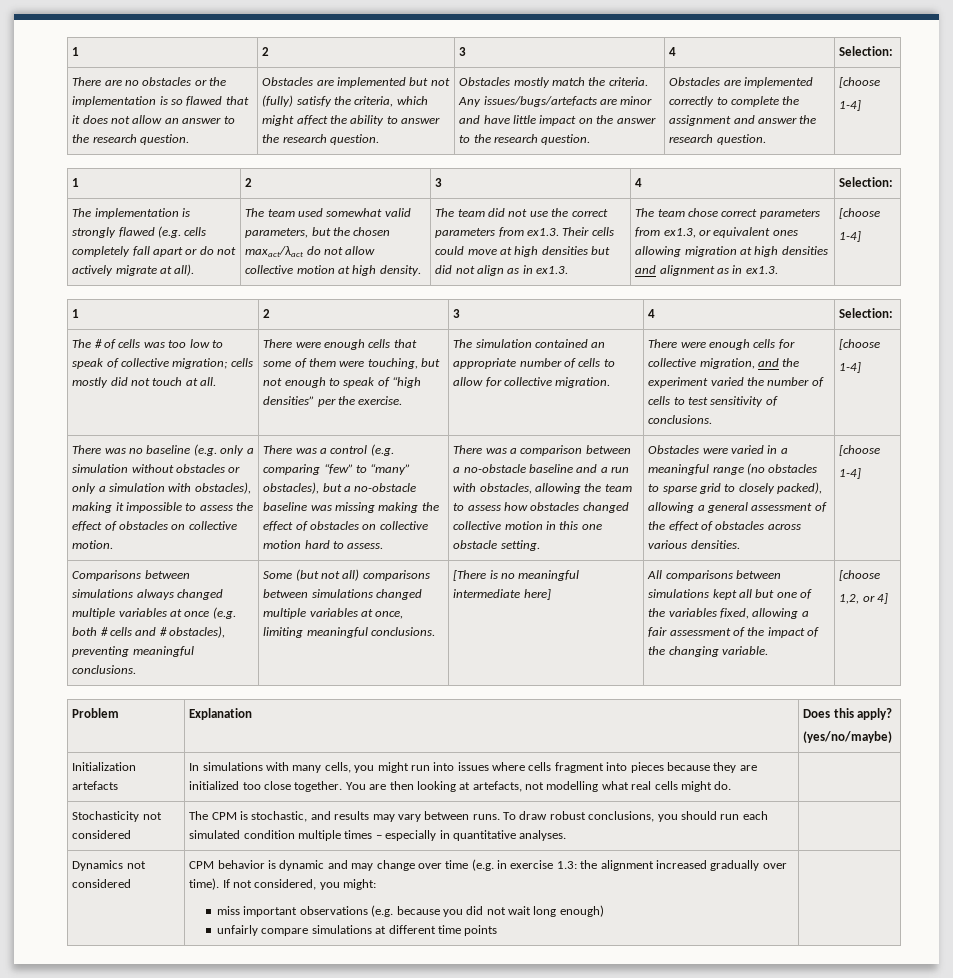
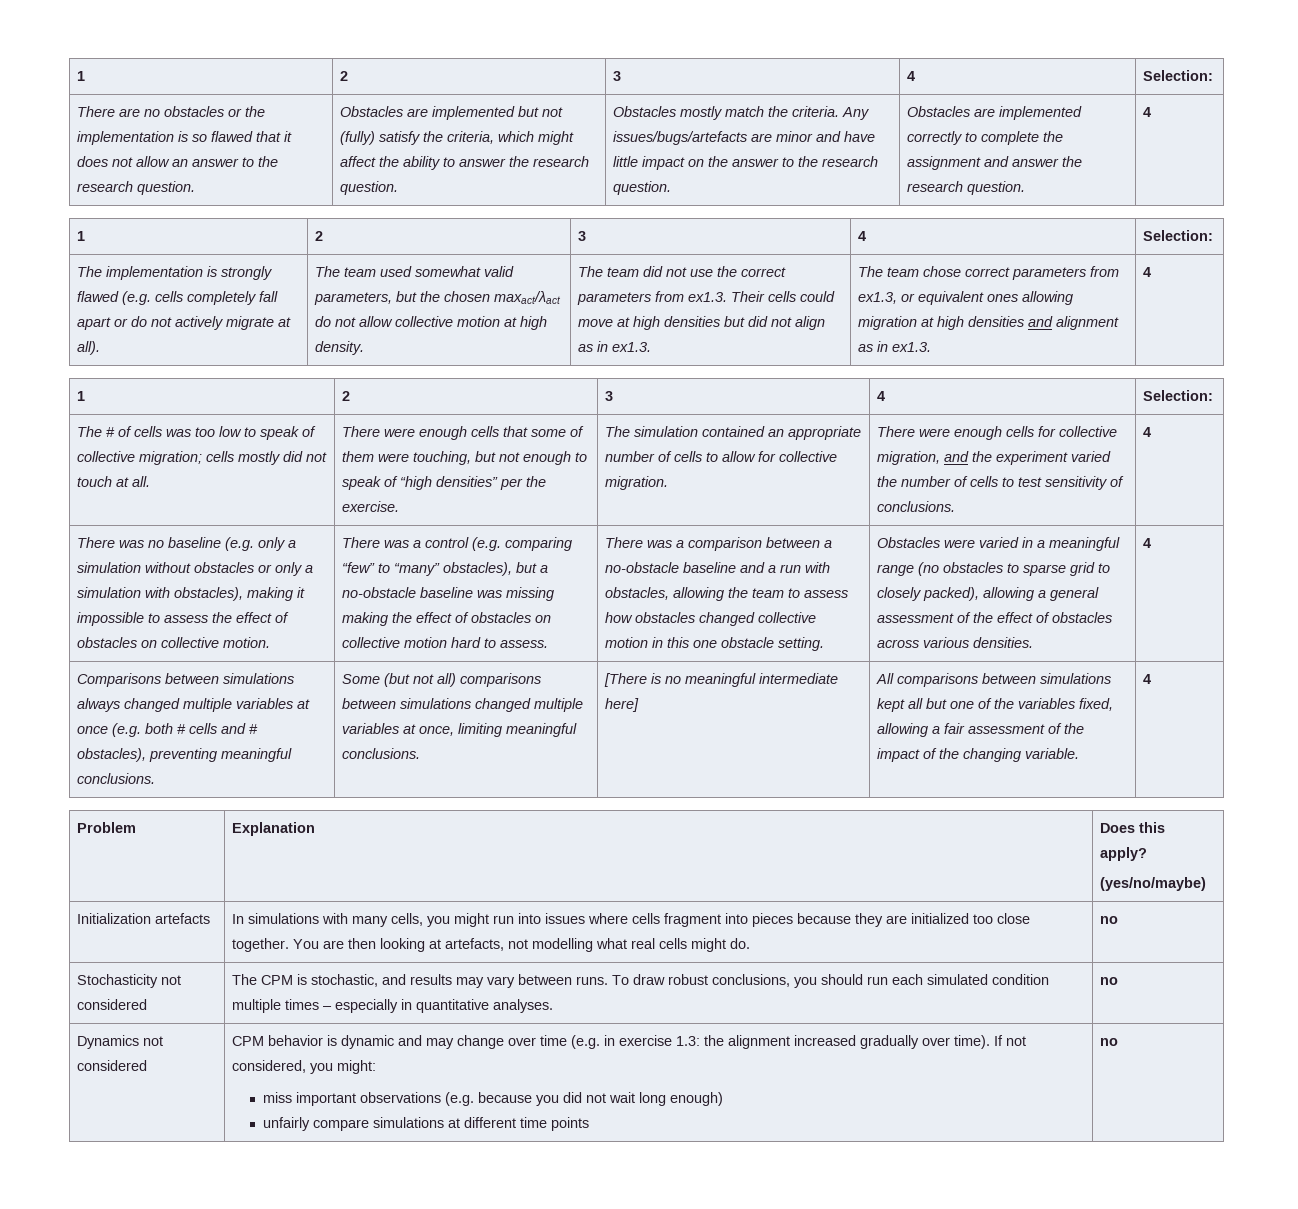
- Obstacles are implemented correctly to complete the assignment and answer the research question. | [choose
- 1-4]
+ Obstacles are implemented correctly to complete the assignment and answer the research question. | 4
- The team chose correct parameters from ex1.3, or equivalent ones allowing migration at high densities and alignment as in ex1.3. | [choose
- 1-4]
+ The team chose correct parameters from ex1.3, or equivalent ones allowing migration at high densities and alignment as in ex1.3. | 4
- There were enough cells for collective migration, and the experiment varied the number of cells to test sensitivity of conclusions. | [choose
- 1-4]
+ There were enough cells for collective migration, and the experiment varied the number of cells to test sensitivity of conclusions. | 4
- Obstacles were varied in a meaningful range (no obstacles to sparse grid to closely packed), allowing a general assessment of the effect of obstacles across various densities. | [choose
- 1-4]
+ Obstacles were varied in a meaningful range (no obstacles to sparse grid to closely packed), allowing a general assessment of the effect of obstacles across various densities. | 4
- All comparisons between simulations kept all but one of the variables fixed, allowing a fair assessment of the impact of the changing variable. | [choose
- 1,2, or 4]
+ All comparisons between simulations kept all but one of the variables fixed, allowing a fair assessment of the impact of the changing variable. | 4
- Initialization artefacts | In simulations with many cells, you might run into issues where cells fragment into pieces because they are initialized too close together. You are then looking at artefacts, not modelling what real cells might do. |
+ Initialization artefacts | In simulations with many cells, you might run into issues where cells fragment into pieces because they are initialized too close together. You are then looking at artefacts, not modelling what real cells might do. | no
- Stochasticity not considered | The CPM is stochastic, and results may vary between runs. To draw robust conclusions, you should run each simulated condition multiple times – especially in quantitative analyses. |
+ Stochasticity not considered | The CPM is stochastic, and results may vary between runs. To draw robust conclusions, you should run each simulated condition multiple times – especially in quantitative analyses. | no
- unfairly compare simulations at different time points
+ unfairly compare simulations at different time points | no

